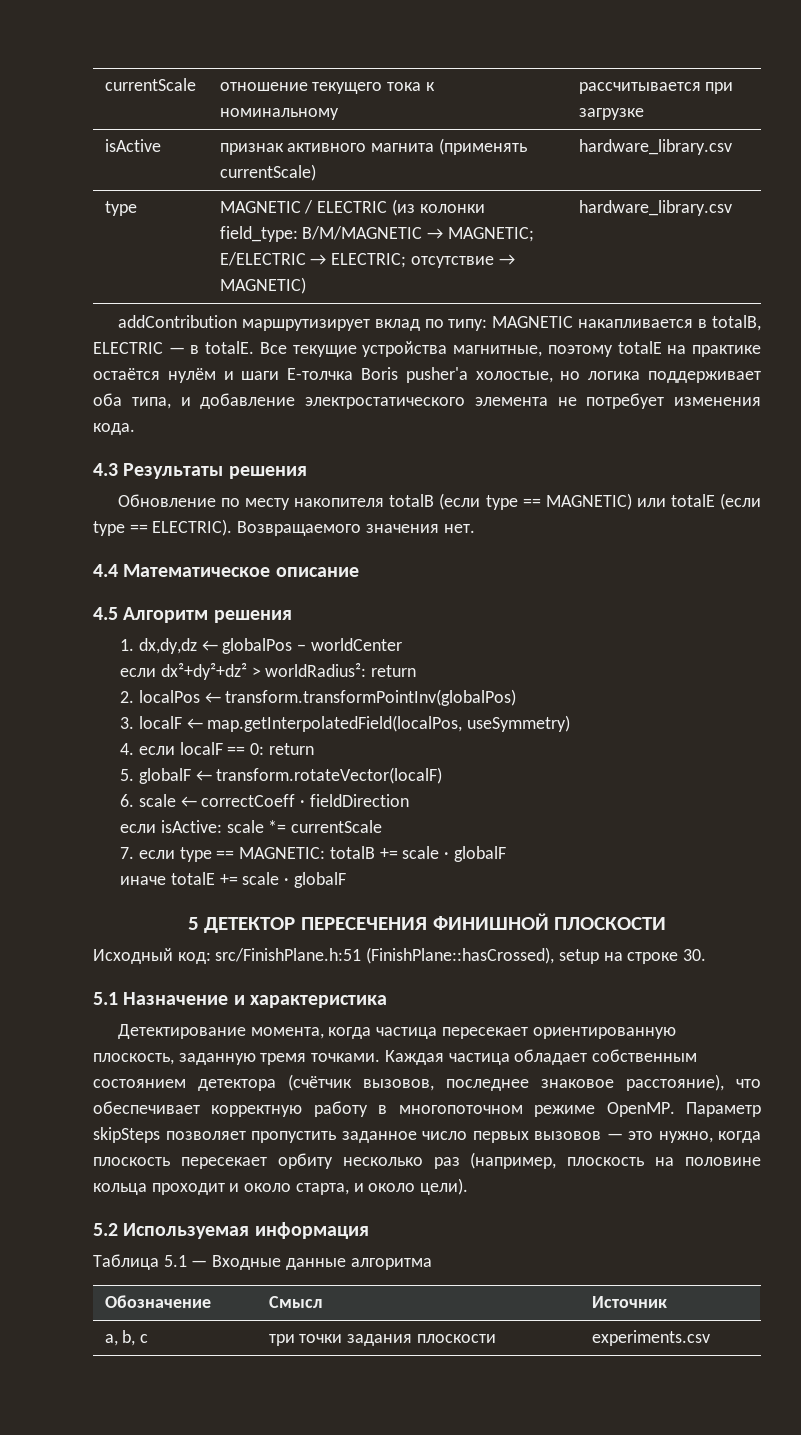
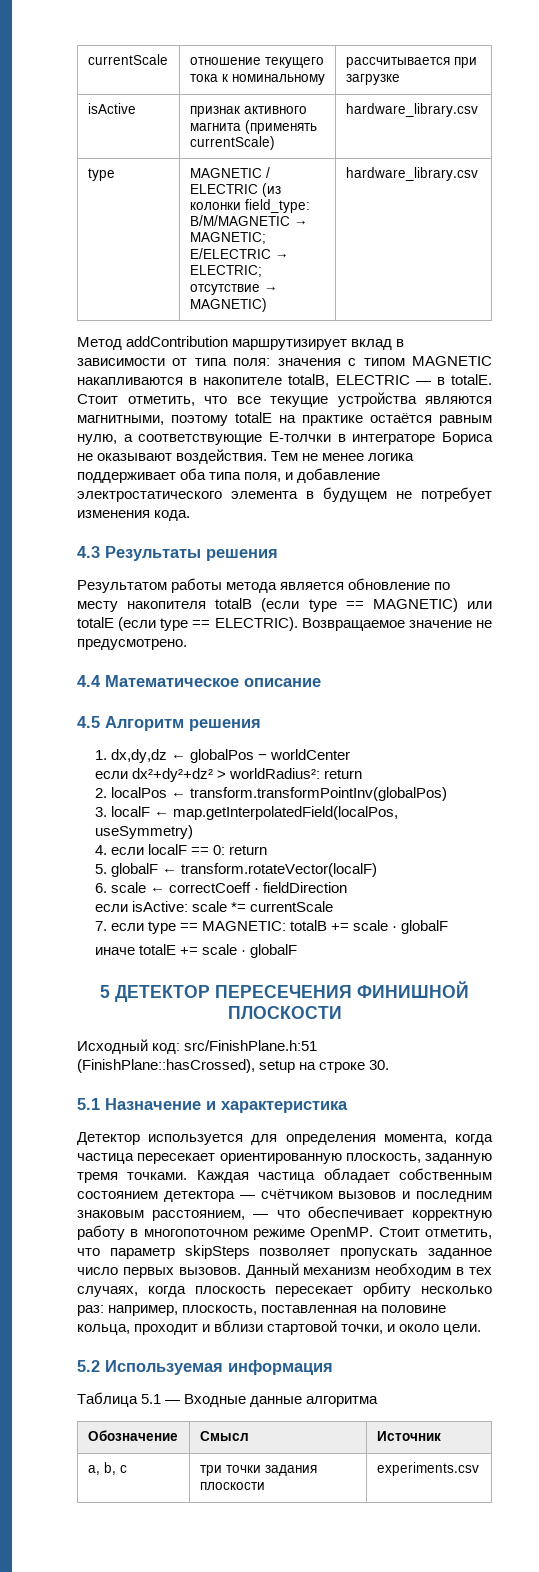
- addContribution маршрутизирует вклад по типу: MAGNETIC накапливается в totalB, ELECTRIC — в totalE.
+ Метод addContribution маршрутизирует вклад в зависимости от типа поля: значения с типом MAGNETIC накапливаются в накопителе totalB, ELECTRIC — в totalE.
- Все текущие устройства магнитные, поэтому totalE на практике остаётся нулём и шаги E-толчка Boris pusher'а холостые, но логика поддерживает оба типа, и добавление электростатического элемента не потребует изменения кода.
+ Стоит отметить, что все текущие устройства являются магнитными, поэтому totalE на практике остаётся равным нулю, а соответствующие E-толчки в интеграторе Бориса не оказывают воздействия. Тем не менее логика поддерживает оба типа поля, и добавление электростатического элемента в будущем не потребует изменения кода.
- Обновление по месту накопителя totalB (если type == MAGNETIC) или totalE (если type == ELECTRIC).
+ Результатом работы метода является обновление по месту накопителя totalB (если type == MAGNETIC) или totalE (если type == ELECTRIC).
- Возвращаемого значения нет.
+ Возвращаемое значение не предусмотрено.
- Детектирование момента, когда частица пересекает ориентированную плоскость, заданную тремя точками.
+ Детектор используется для определения момента, когда частица пересекает ориентированную плоскость, заданную тремя точками.
- Каждая частица обладает собственным состоянием детектора (счётчик вызовов, последнее знаковое расстояние), что обеспечивает корректную работу в многопоточном режиме OpenMP.
+ Каждая частица обладает собственным состоянием детектора — счётчиком вызовов и последним знаковым расстоянием, — что обеспечивает корректную работу в многопоточном режиме OpenMP.
- Параметр skipSteps позволяет пропустить заданное число первых вызовов — это нужно, когда плоскость пересекает орбиту несколько раз (например, плоскость на половине кольца проходит и около старта, и около цели).
+ Стоит отметить, что параметр skipSteps позволяет пропускать заданное число первых вызовов. Данный механизм необходим в тех случаях, когда плоскость пересекает орбиту несколько раз: например, плоскость, поставленная на половине кольца, проходит и вблизи стартовой точки, и около цели.

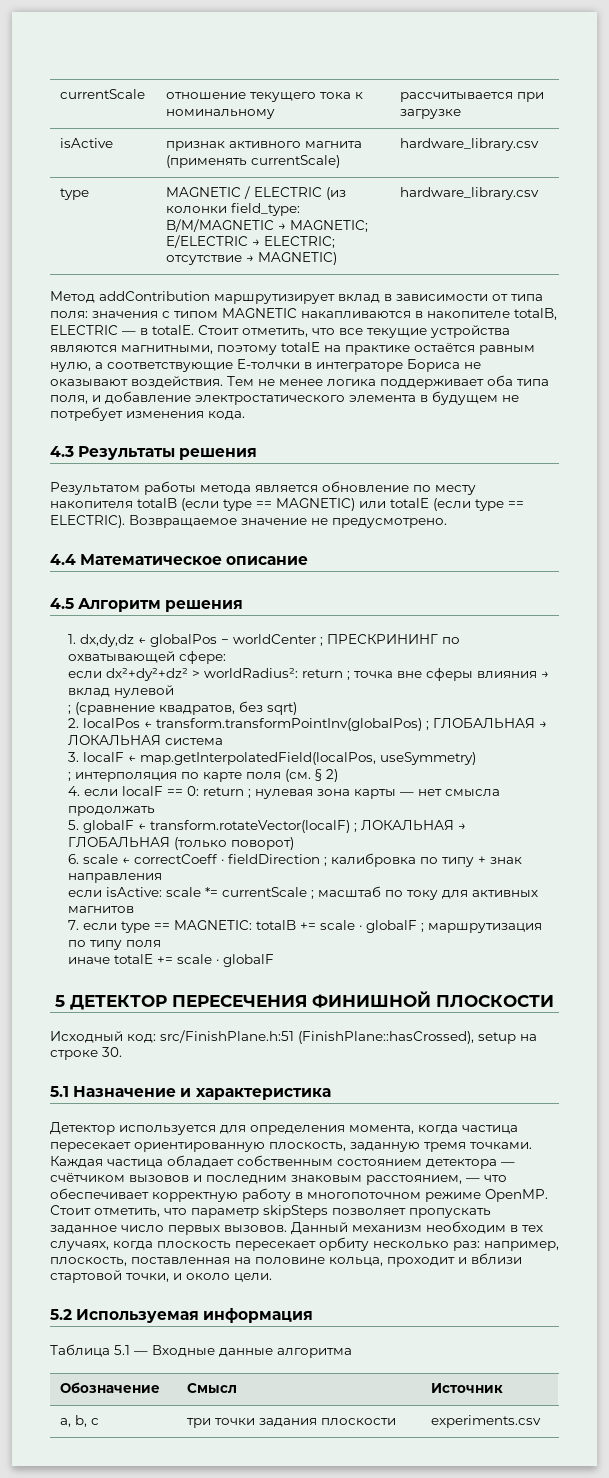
- 1. dx,dy,dz ← globalPos − worldCenter
+ 1. dx,dy,dz ← globalPos − worldCenter ; ПРЕСКРИНИНГ по охватывающей сфере:
- если dx²+dy²+dz² > worldRadius²: return
+ если dx²+dy²+dz² > worldRadius²: return ; точка вне сферы влияния → вклад нулевой
+ ; (сравнение квадратов, без sqrt)
- 2. localPos ← transform.transformPointInv(globalPos)
+ 2. localPos ← transform.transformPointInv(globalPos) ; ГЛОБАЛЬНАЯ → ЛОКАЛЬНАЯ система
+ ; интерполяция по карте поля (см. § 2)
- 4. если localF == 0: return
- 5. globalF ← transform.rotateVector(localF)
+ 4. если localF == 0: return ; нулевая зона карты — нет смысла продолжать
+ 5. globalF ← transform.rotateVector(localF) ; ЛОКАЛЬНАЯ → ГЛОБАЛЬНАЯ (только поворот)
- 6. scale ← correctCoeff · fieldDirection
+ 6. scale ← correctCoeff · fieldDirection ; калибровка по типу + знак направления
- если isActive: scale *= currentScale
+ если isActive: scale *= currentScale ; масштаб по току для активных магнитов
- 7. если type == MAGNETIC: totalB += scale · globalF
+ 7. если type == MAGNETIC: totalB += scale · globalF ; маршрутизация по типу поля

